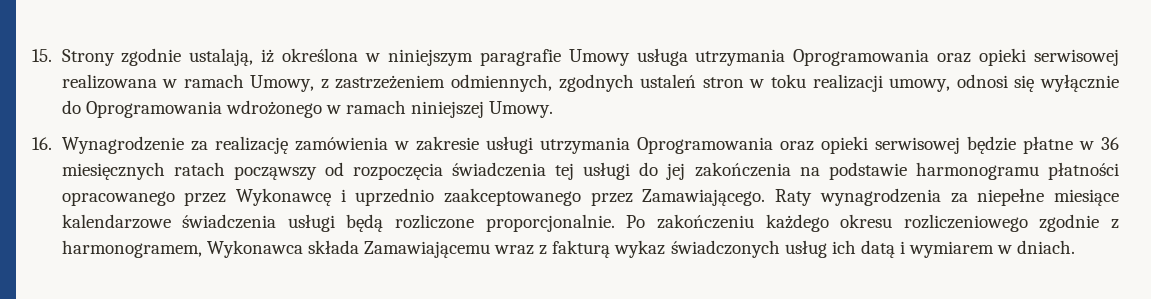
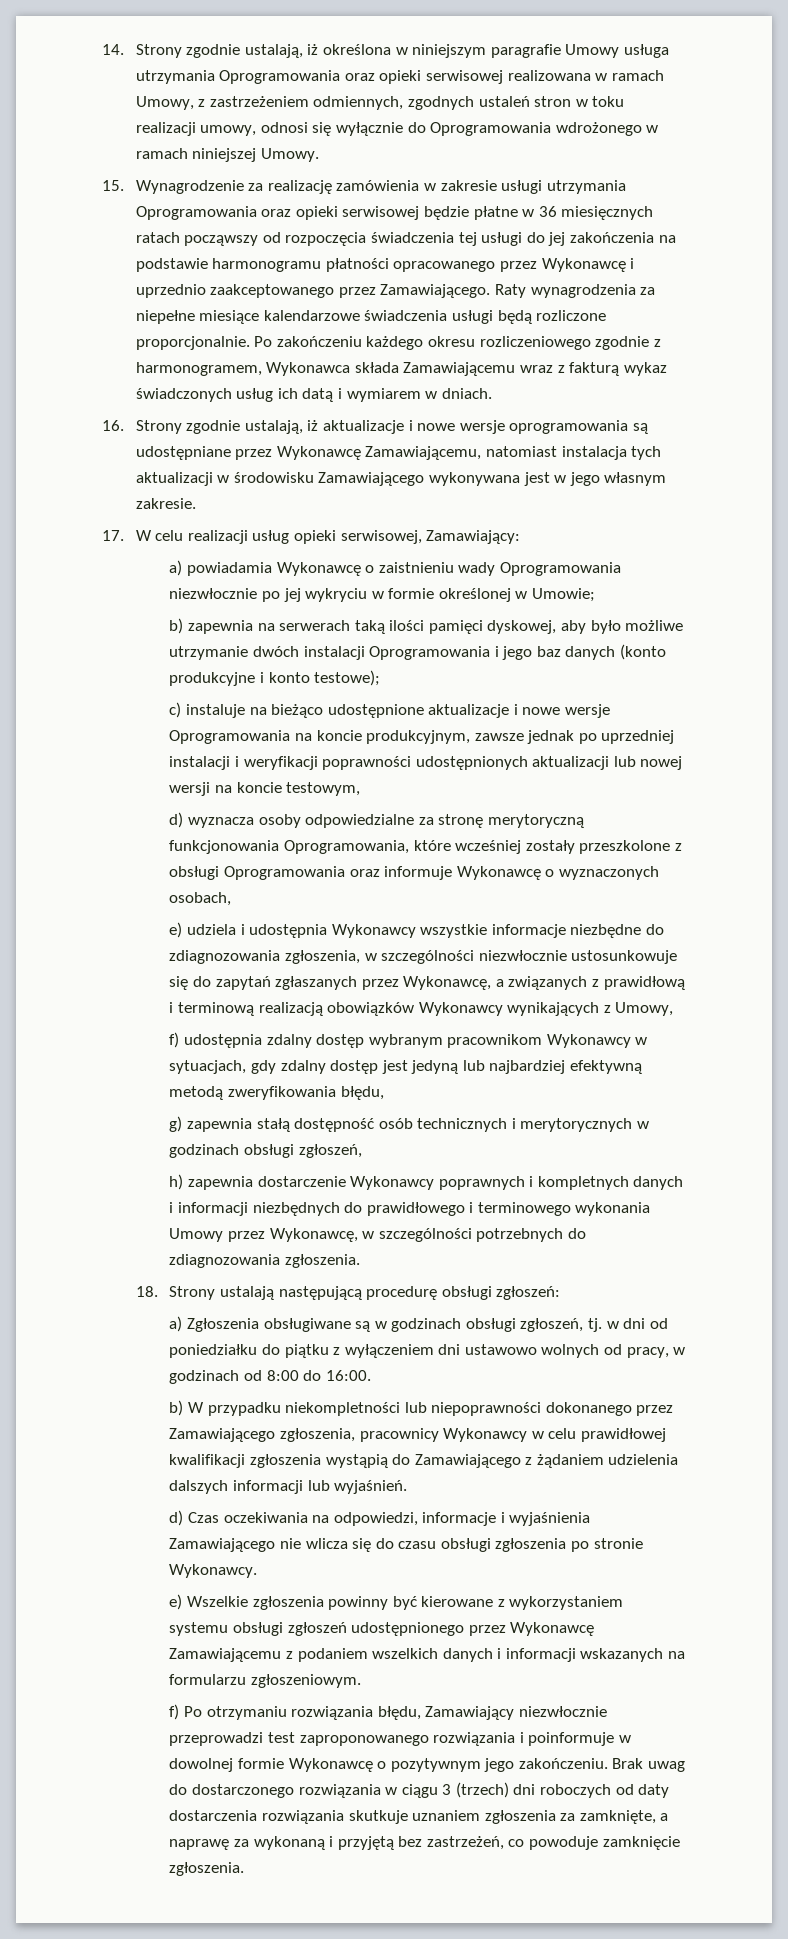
- 15. Strony zgodnie ustalają, iż określona w niniejszym paragrafie Umowy usługa utrzymania Oprogramowania oraz opieki serwisowej realizowana w ramach Umowy, z zastrzeżeniem odmiennych, zgodnych ustaleń stron w toku realizacji umowy, odnosi się wyłącznie do Oprogramowania wdrożonego w ramach niniejszej Umowy.
+ 14. Strony zgodnie ustalają, iż określona w niniejszym paragrafie Umowy usługa utrzymania Oprogramowania oraz opieki serwisowej realizowana w ramach Umowy, z zastrzeżeniem odmiennych, zgodnych ustaleń stron w toku realizacji umowy, odnosi się wyłącznie do Oprogramowania wdrożonego w ramach niniejszej Umowy.
- 16. Wynagrodzenie za realizację zamówienia w zakresie usługi utrzymania Oprogramowania oraz opieki serwisowej będzie płatne w 36 miesięcznych ratach począwszy od rozpoczęcia świadczenia tej usługi do jej zakończenia na podstawie harmonogramu płatności opracowanego przez Wykonawcę i uprzednio zaakceptowanego przez Zamawiającego.
+ 15. Wynagrodzenie za realizację zamówienia w zakresie usługi utrzymania Oprogramowania oraz opieki serwisowej będzie płatne w 36 miesięcznych ratach począwszy od rozpoczęcia świadczenia tej usługi do jej zakończenia na podstawie harmonogramu płatności opracowanego przez Wykonawcę i uprzednio zaakceptowanego przez Zamawiającego.
+ 16. Strony zgodnie ustalają, iż aktualizacje i nowe wersje oprogramowania są udostępniane przez Wykonawcę Zamawiającemu, natomiast instalacja tych aktualizacji w środowisku Zamawiającego wykonywana jest w jego własnym zakresie.
+ 17. W celu realizacji usług opieki serwisowej, Zamawiający:
+ a) powiadamia Wykonawcę o zaistnieniu wady Oprogramowania niezwłocznie po jej wykryciu w formie określonej w Umowie;
+ b) zapewnia na serwerach taką ilości pamięci dyskowej, aby było możliwe utrzymanie dwóch instalacji Oprogramowania i jego baz danych (konto produkcyjne i konto testowe);
+ c) instaluje na bieżąco udostępnione aktualizacje i nowe wersje Oprogramowania na koncie produkcyjnym, zawsze jednak po uprzedniej instalacji i weryfikacji poprawności udostępnionych aktualizacji lub nowej wersji na koncie testowym,
+ d) wyznacza osoby odpowiedzialne za stronę merytoryczną funkcjonowania Oprogramowania, które wcześniej zostały przeszkolone z obsługi Oprogramowania oraz informuje Wykonawcę o wyznaczonych osobach,
+ e) udziela i udostępnia Wykonawcy wszystkie informacje niezbędne do zdiagnozowania zgłoszenia, w szczególności niezwłocznie ustosunkowuje się do zapytań zgłaszanych przez Wykonawcę, a związanych z prawidłową i terminową realizacją obowiązków Wykonawcy wynikających z Umowy,
+ f) udostępnia zdalny dostęp wybranym pracownikom Wykonawcy w sytuacjach, gdy zdalny dostęp jest jedyną lub najbardziej efektywną metodą zweryfikowania błędu,
+ g) zapewnia stałą dostępność osób technicznych i merytorycznych w godzinach obsługi zgłoszeń,
+ h) zapewnia dostarczenie Wykonawcy poprawnych i kompletnych danych i informacji niezbędnych do prawidłowego i terminowego wykonania Umowy przez Wykonawcę, w szczególności potrzebnych do zdiagnozowania zgłoszenia.
+ 18. Strony ustalają następującą procedurę obsługi zgłoszeń:
+ a) Zgłoszenia obsługiwane są w godzinach obsługi zgłoszeń, tj. w dni od poniedziałku do piątku z wyłączeniem dni ustawowo wolnych od pracy, w godzinach od 8:00 do 16:00.
+ b) W przypadku niekompletności lub niepoprawności dokonanego przez Zamawiającego zgłoszenia, pracownicy Wykonawcy w celu prawidłowej kwalifikacji zgłoszenia wystąpią do Zamawiającego z żądaniem udzielenia dalszych informacji lub wyjaśnień.
+ d) Czas oczekiwania na odpowiedzi, informacje i wyjaśnienia Zamawiającego nie wlicza się do czasu obsługi zgłoszenia po stronie Wykonawcy.
+ e) Wszelkie zgłoszenia powinny być kierowane z wykorzystaniem systemu obsługi zgłoszeń udostępnionego przez Wykonawcę Zamawiającemu z podaniem wszelkich danych i informacji wskazanych na formularzu zgłoszeniowym.
+ f) Po otrzymaniu rozwiązania błędu, Zamawiający niezwłocznie przeprowadzi test zaproponowanego rozwiązania i poinformuje w dowolnej formie Wykonawcę o pozytywnym jego zakończeniu. Brak uwag do dostarczonego rozwiązania w ciągu 3 (trzech) dni roboczych od daty dostarczenia rozwiązania skutkuje uznaniem zgłoszenia za zamknięte, a naprawę za wykonaną i przyjętą bez zastrzeżeń, co powoduje zamknięcie zgłoszenia.

